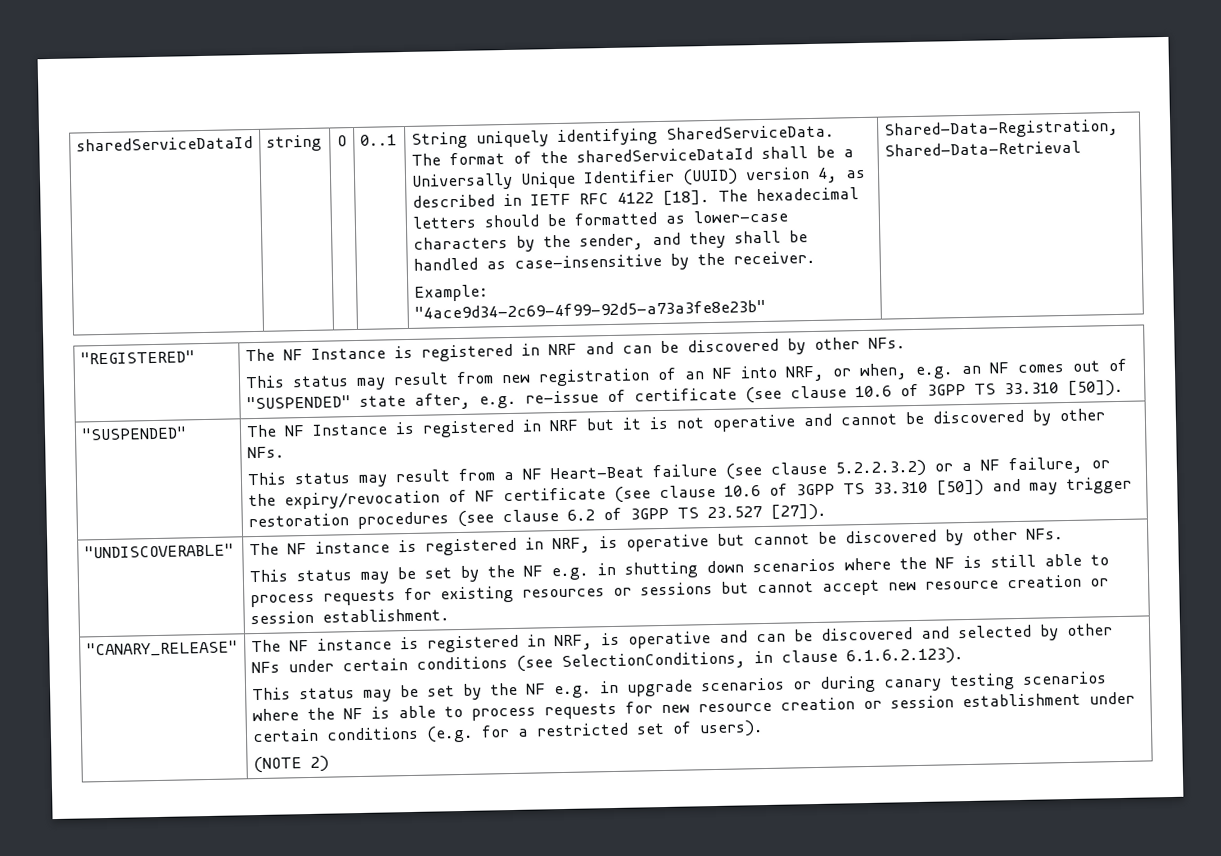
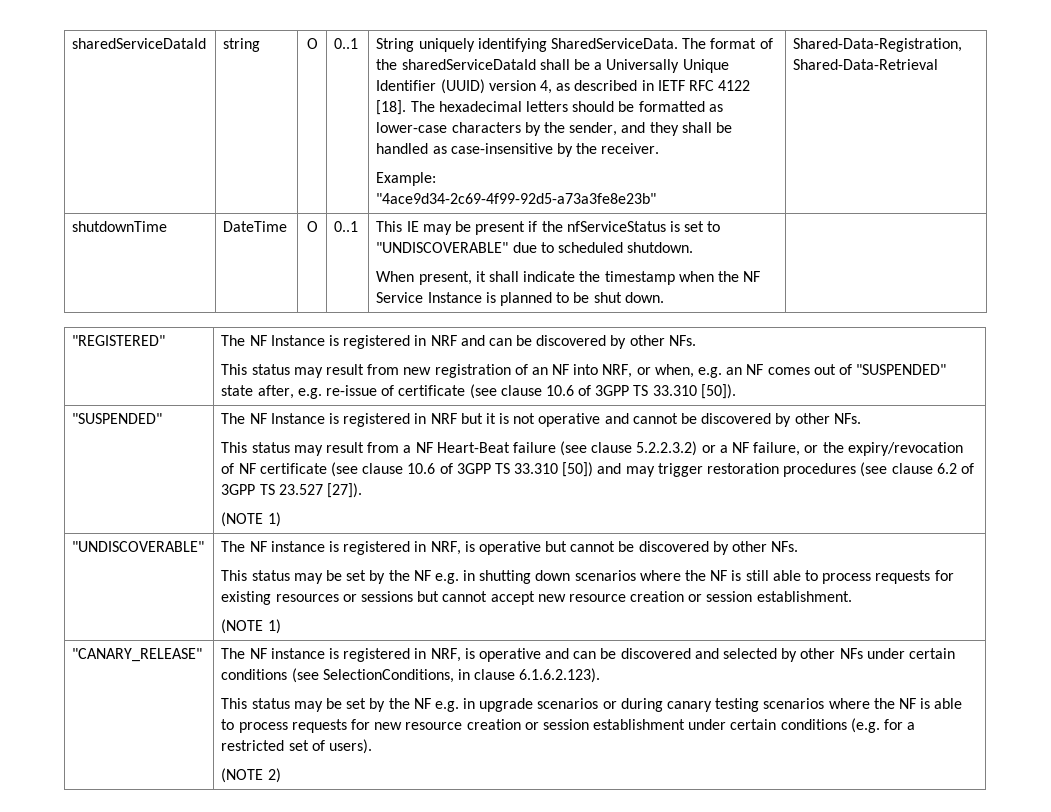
+ shutdownTime | DateTime | O | 0..1 | This IE may be present if the nfServiceStatus is set to "UNDISCOVERABLE" due to scheduled shutdown.
+ When present, it shall indicate the timestamp when the NF Service Instance is planned to be shut down. |
  This status may result from a NF Heart-Beat failure (see clause 5.2.2.3.2) or a NF failure, or the expiry/revocation of NF certificate (see clause 10.6 of 3GPP TS 33.310 [50]) and may trigger restoration procedures (see clause 6.2 of 3GPP TS 23.527 [27]).
+ (NOTE 1)
  This status may be set by the NF e.g. in shutting down scenarios where the NF is still able to process requests for existing resources or sessions but cannot accept new resource creation or session establishment.
+ (NOTE 1)

